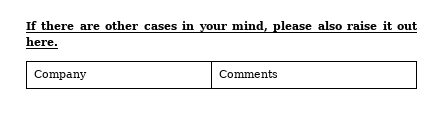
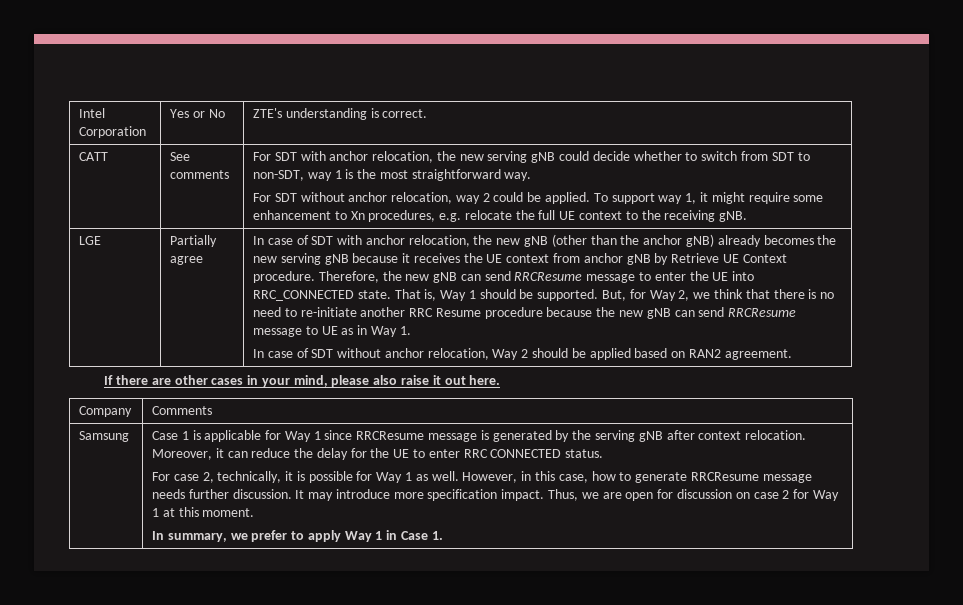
+ Intel Corporation | Yes or No | ZTE's understanding is correct.
+ CATT | See comments | For SDT with anchor relocation, the new serving gNB could decide whether to switch from SDT to non-SDT, way 1 is the most straightforward way.
+ For SDT without anchor relocation, way 2 could be applied. To support way 1, it might require some enhancement to Xn procedures, e.g. relocate the full UE context to the receiving gNB.
+ LGE | Partially agree | In case of SDT with anchor relocation, the new gNB (other than the anchor gNB) already becomes the new serving gNB because it receives the UE context from anchor gNB by Retrieve UE Context procedure. Therefore, the new gNB can send RRCResume message to enter the UE into RRC_CONNECTED state. That is, Way 1 should be supported. But, for Way 2, we think that there is no need to re-initiate another RRC Resume procedure because the new gNB can send RRCResume message to UE as in Way 1.
+ In case of SDT without anchor relocation, Way 2 should be applied based on RAN2 agreement.
+ Samsung | Case 1 is applicable for Way 1 since RRCResume message is generated by the serving gNB after context relocation. Moreover, it can reduce the delay for the UE to enter RRC CONNECTED status.
+ For case 2, technically, it is possible for Way 1 as well. However, in this case, how to generate RRCResume message needs further discussion. It may introduce more specification impact. Thus, we are open for discussion on case 2 for Way 1 at this moment.
+ In summary, we prefer to apply Way 1 in Case 1.

